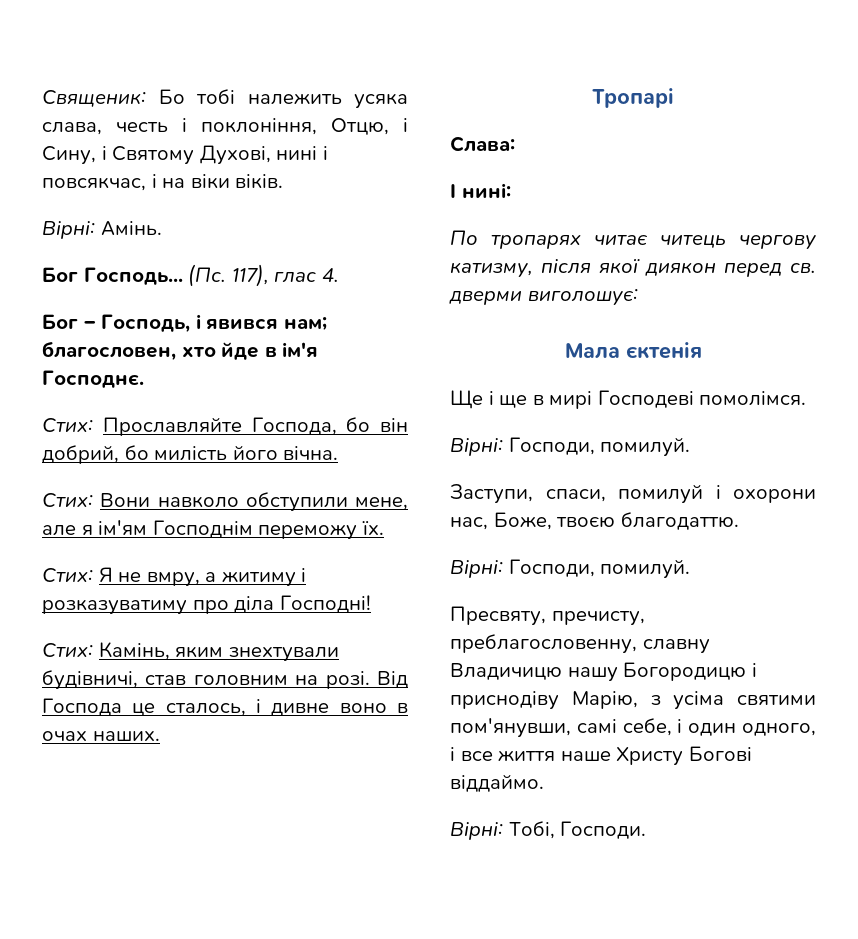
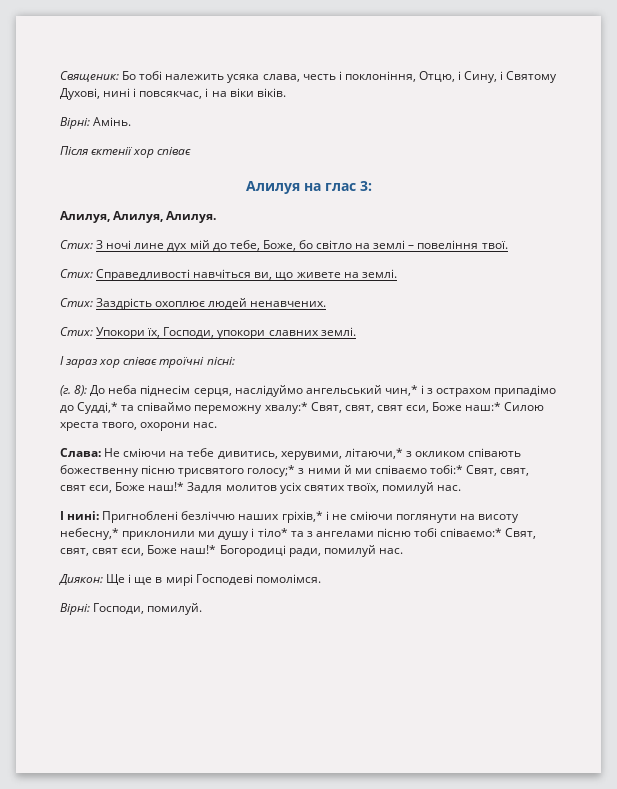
- Бог Господь... (Пс. 117), глас 4.
- Бог – Господь, і явився нам; благословен, хто йде в ім'я Господнє.
- Стих: Прославляйте Господа, бо він добрий, бо милість його вічна.
- Стих: Вони навколо обступили мене, але я ім'ям Господнім переможу їх.
- Стих: Я не вмру, а житиму і розказуватиму про діла Господні!
- Стих: Камінь, яким знехтували будівничі, став головним на розі. Від Господа це сталось, і дивне воно в очах наших.
- Тропарі
- Слава:
- І нині:
- По тропарях читає читець чергову катизму, після якої диякон перед св. дверми виголошує:
- Мала єктенія
- Ще і ще в мирі Господеві помолімся.
+ Після єктенії хор співає
+ Алилуя на глас 3:
+ Алилуя, Алилуя, Алилуя.
+ Стих: З ночі лине дух мій до тебе, Боже, бо світло на землі – повеління твої.
+ Стих: Справедливості навчіться ви, що живете на землі.
+ Стих: Заздрість охоплює людей ненавчених.
+ Стих: Упокори їх, Господи, упокори славних землі.
+ І зараз хор співає троїчні пісні:
+ (г. 8): До неба піднесім серця, наслідуймо ангельський чин,* і з острахом припадімо до Судді,* та співаймо переможну хвалу:* Свят, свят, свят єси, Боже наш:* Силою хреста твого, охорони нас.
+ Слава: Не сміючи на тебе дивитись, херувими, літаючи,* з окликом співають божественну пісню трисвятого голосу;* з ними й ми співаємо тобі:* Свят, свят, свят єси, Боже наш!* Задля молитов усіх святих твоїх, помилуй нас.
+ І нині: Пригноблені безліччю наших гріхів,* і не сміючи поглянути на висоту небесну,* приклонили ми душу і тіло* та з ангелами пісню тобі співаємо:* Свят, свят, свят єси, Боже наш!* Богородиці ради, помилуй нас.
+ Диякон: Ще і ще в мирі Господеві помолімся.
- Заступи, спаси, помилуй і охорони нас, Боже, твоєю благодаттю.
- Вірні: Господи, помилуй.
- Пресвяту, пречисту, преблагословенну, славну Владичицю нашу Богородицю і приснодіву Марію, з усіма святими пом'янувши, самі себе, і один одного, і все життя наше Христу Богові віддаймо.
- Вірні: Тобі, Господи.

